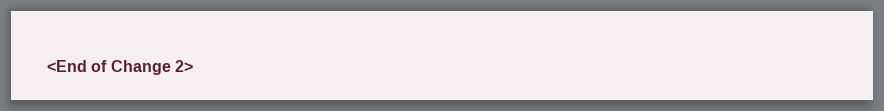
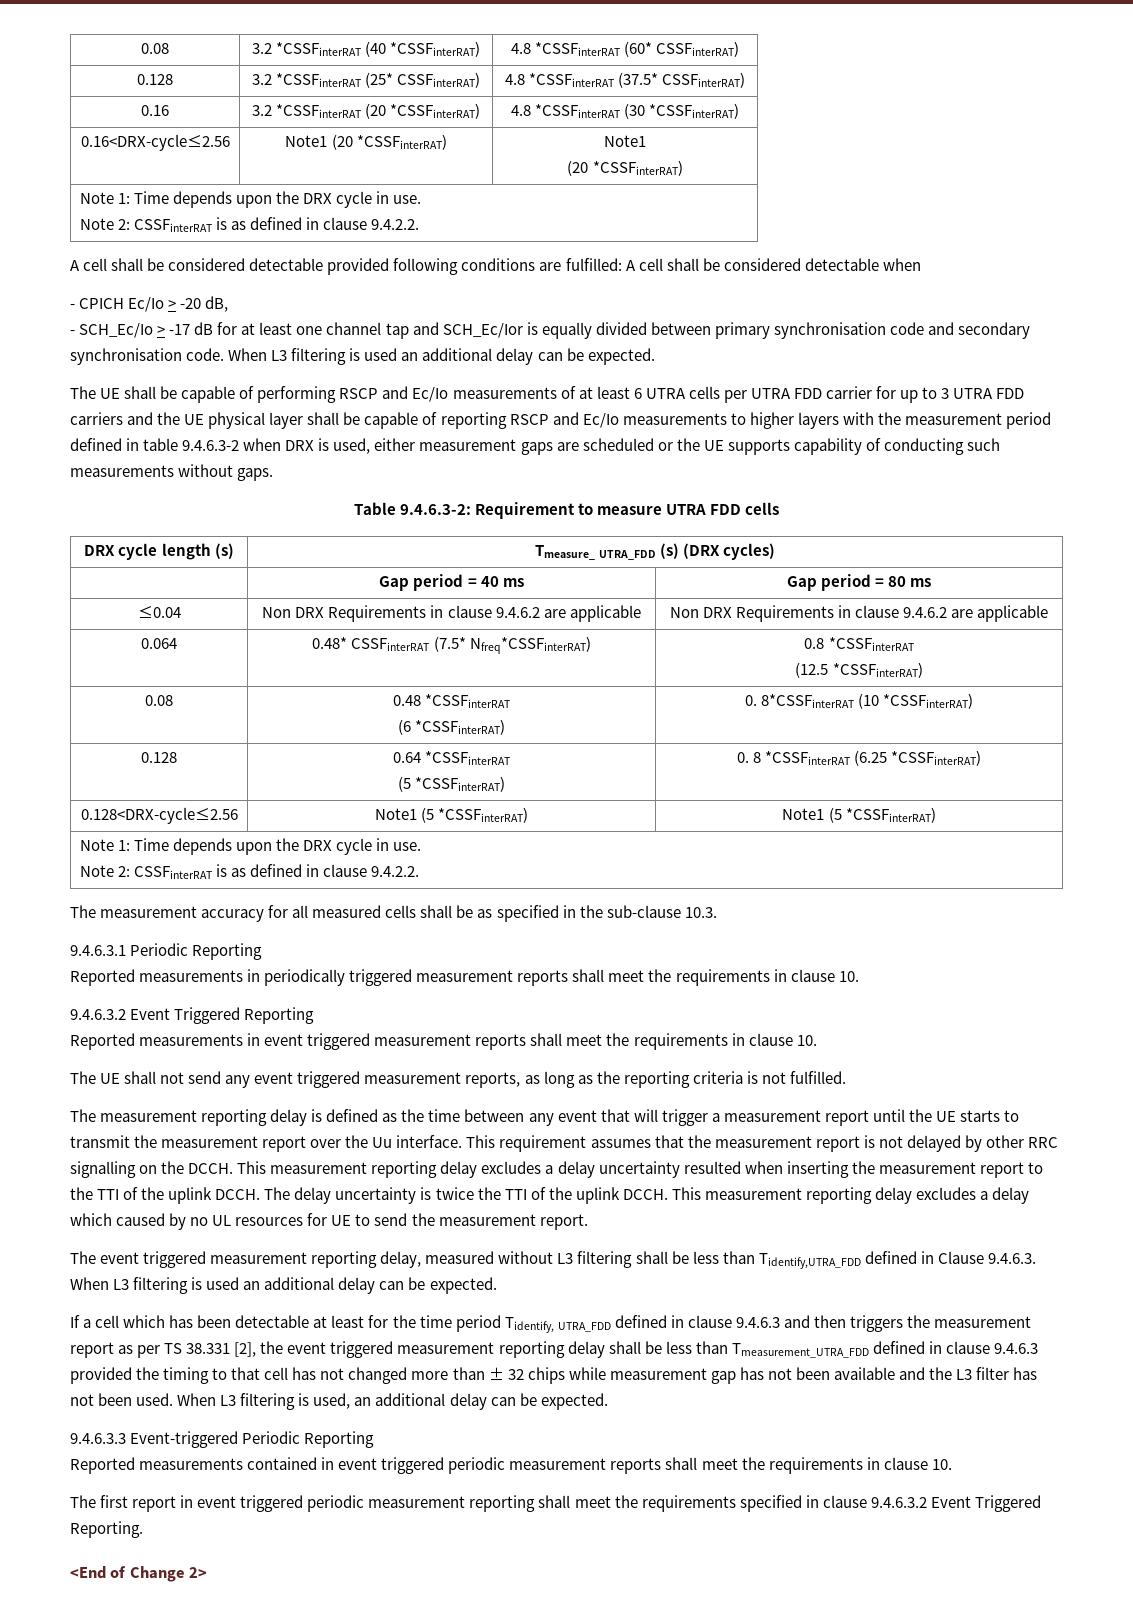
+ 0.08 | 3.2 *CSSFinterRAT (40 *CSSFinterRAT) | 4.8 *CSSFinterRAT (60* CSSFinterRAT)
+ 0.128 | 3.2 *CSSFinterRAT (25* CSSFinterRAT) | 4.8 *CSSFinterRAT (37.5* CSSFinterRAT)
+ 0.16 | 3.2 *CSSFinterRAT (20 *CSSFinterRAT) | 4.8 *CSSFinterRAT (30 *CSSFinterRAT)
+ 0.16<DRX-cycle≤2.56 | Note1 (20 *CSSFinterRAT) | Note1
+ (20 *CSSFinterRAT)
+ Note 1: Time depends upon the DRX cycle in use.
+ Note 2: CSSFinterRAT is as defined in clause 9.4.2.2.
+ A cell shall be considered detectable provided following conditions are fulfilled: A cell shall be considered detectable when
+ - CPICH Ec/Io > -20 dB,
+ - SCH_Ec/Io > -17 dB for at least one channel tap and SCH_Ec/Ior is equally divided between primary synchronisation code and secondary synchronisation code. When L3 filtering is used an additional delay can be expected.
+ The UE shall be capable of performing RSCP and Ec/Io measurements of at least 6 UTRA cells per UTRA FDD carrier for up to 3 UTRA FDD carriers and the UE physical layer shall be capable of reporting RSCP and Ec/Io measurements to higher layers with the measurement period defined in table 9.4.6.3-2 when DRX is used, either measurement gaps are scheduled or the UE supports capability of conducting such measurements without gaps.
+ Table 9.4.6.3-2: Requirement to measure UTRA FDD cells
+ DRX cycle length (s) | Tmeasure_ UTRA_FDD (s) (DRX cycles)
+ | Gap period = 40 ms | Gap period = 80 ms
+ ≤0.04 | Non DRX Requirements in clause 9.4.6.2 are applicable | Non DRX Requirements in clause 9.4.6.2 are applicable
+ 0.064 | 0.48* CSSFinterRAT (7.5* Nfreq*CSSFinterRAT) | 0.8 *CSSFinterRAT
+ (12.5 *CSSFinterRAT)
+ 0.08 | 0.48 *CSSFinterRAT
+ (6 *CSSFinterRAT) | 0. 8*CSSFinterRAT (10 *CSSFinterRAT)
+ 0.128 | 0.64 *CSSFinterRAT
+ (5 *CSSFinterRAT) | 0. 8 *CSSFinterRAT (6.25 *CSSFinterRAT)
+ 0.128<DRX-cycle≤2.56 | Note1 (5 *CSSFinterRAT) | Note1 (5 *CSSFinterRAT)
+ Note 1: Time depends upon the DRX cycle in use.
+ Note 2: CSSFinterRAT is as defined in clause 9.4.2.2.
+ The measurement accuracy for all measured cells shall be as specified in the sub-clause 10.3.
+ 9.4.6.3.1 Periodic Reporting
+ Reported measurements in periodically triggered measurement reports shall meet the requirements in clause 10.
+ 9.4.6.3.2 Event Triggered Reporting
+ Reported measurements in event triggered measurement reports shall meet the requirements in clause 10.
+ The UE shall not send any event triggered measurement reports, as long as the reporting criteria is not fulfilled.
+ The measurement reporting delay is defined as the time between any event that will trigger a measurement report until the UE starts to transmit the measurement report over the Uu interface. This requirement assumes that the measurement report is not delayed by other RRC signalling on the DCCH. This measurement reporting delay excludes a delay uncertainty resulted when inserting the measurement report to the TTI of the uplink DCCH. The delay uncertainty is twice the TTI of the uplink DCCH. This measurement reporting delay excludes a delay which caused by no UL resources for UE to send the measurement report.
+ The event triggered measurement reporting delay, measured without L3 filtering shall be less than Tidentify,UTRA_FDD defined in Clause 9.4.6.3. When L3 filtering is used an additional delay can be expected.
+ If a cell which has been detectable at least for the time period Tidentify, UTRA_FDD defined in clause 9.4.6.3 and then triggers the measurement report as per TS 38.331 [2], the event triggered measurement reporting delay shall be less than Tmeasurement_UTRA_FDD defined in clause 9.4.6.3 provided the timing to that cell has not changed more than ± 32 chips while measurement gap has not been available and the L3 filter has not been used. When L3 filtering is used, an additional delay can be expected.
+ 9.4.6.3.3 Event-triggered Periodic Reporting
+ Reported measurements contained in event triggered periodic measurement reports shall meet the requirements in clause 10.
+ The first report in event triggered periodic measurement reporting shall meet the requirements specified in clause 9.4.6.3.2 Event Triggered Reporting.

